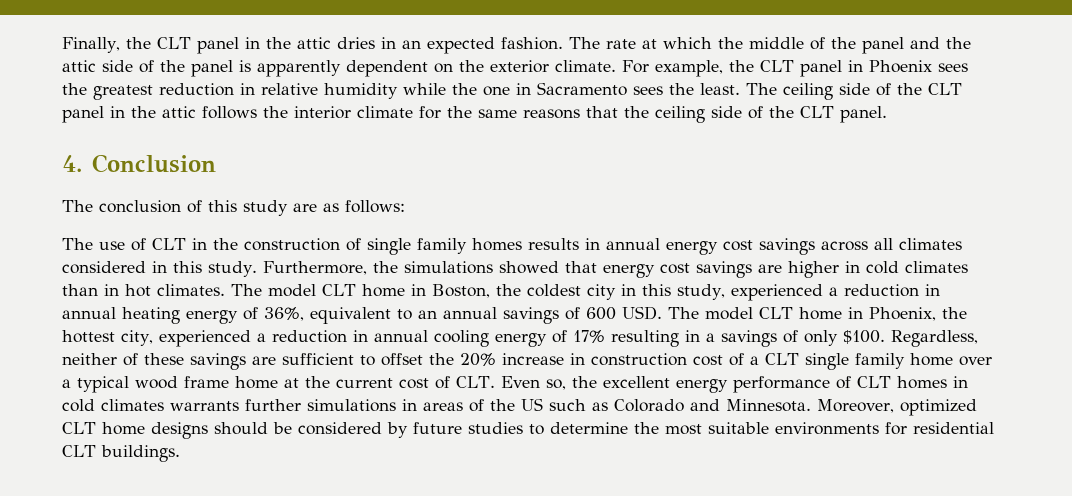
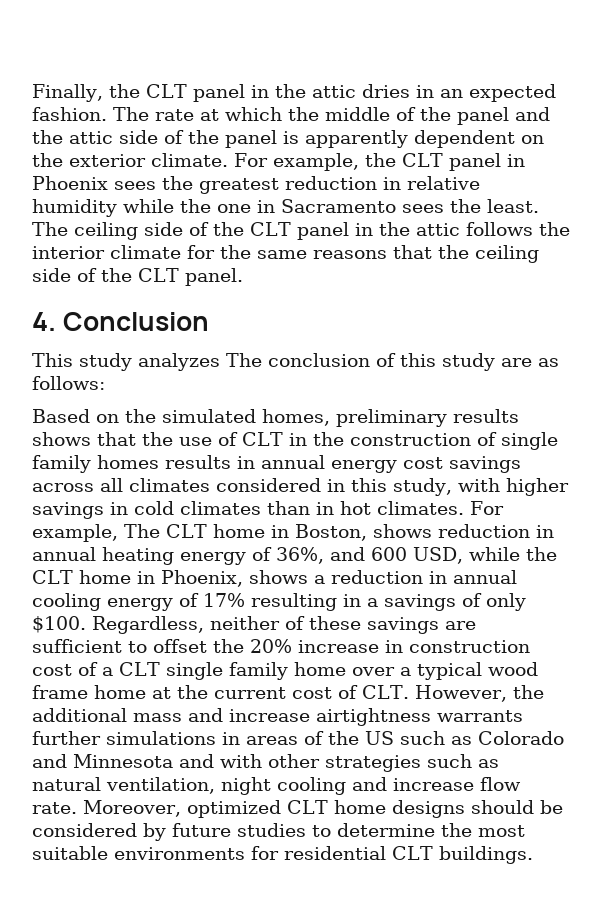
- The conclusion of this study are as follows:
+ This study analyzes The conclusion of this study are as follows:
- The use of CLT in the construction of single family homes results in annual energy cost savings across all climates considered in this study. Furthermore, the simulations showed that energy cost savings are higher in cold climates than in hot climates.
+ Based on the simulated homes, preliminary results shows that the use of CLT in the construction of single family homes results in annual energy cost savings across all climates considered in this study, with higher savings in cold climates than in hot climates.
- The model CLT home in Boston, the coldest city in this study, experienced a reduction in annual heating energy of 36%, equivalent to an annual savings of 600 USD. The model CLT home in Phoenix, the hottest city, experienced a reduction in annual cooling energy of 17% resulting in a savings of only $100.
+ For example, The CLT home in Boston, shows reduction in annual heating energy of 36%, and 600 USD, while the CLT home in Phoenix, shows a reduction in annual cooling energy of 17% resulting in a savings of only $100.
- Regardless, neither of these savings are sufficient to offset the 20% increase in construction cost of a CLT single family home over a typical wood frame home at the current cost of CLT. Even so, the excellent energy performance of CLT homes in cold climates warrants further simulations in areas of the US such as Colorado and Minnesota.
+ Regardless, neither of these savings are sufficient to offset the 20% increase in construction cost of a CLT single family home over a typical wood frame home at the current cost of CLT. However, the additional mass and increase airtightness warrants further simulations in areas of the US such as Colorado and Minnesota and with other strategies such as natural ventilation, night cooling and increase flow rate.

